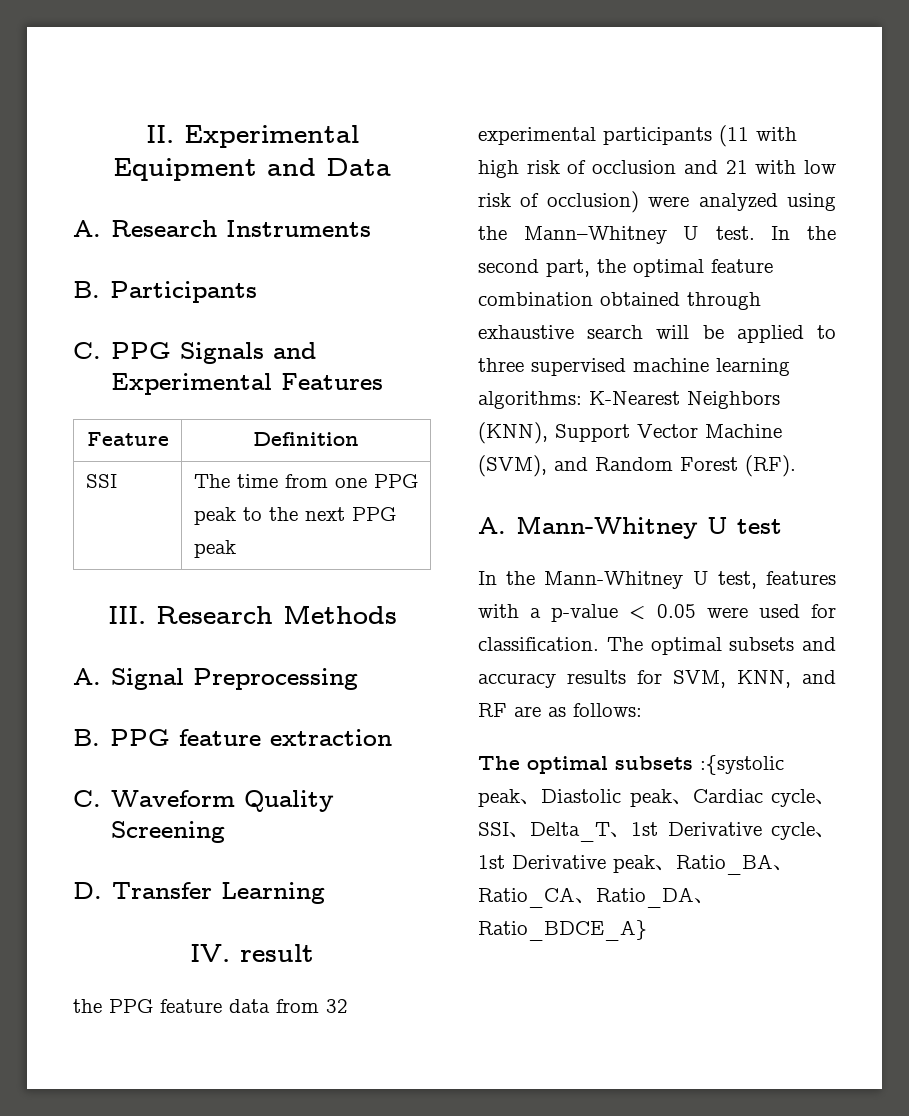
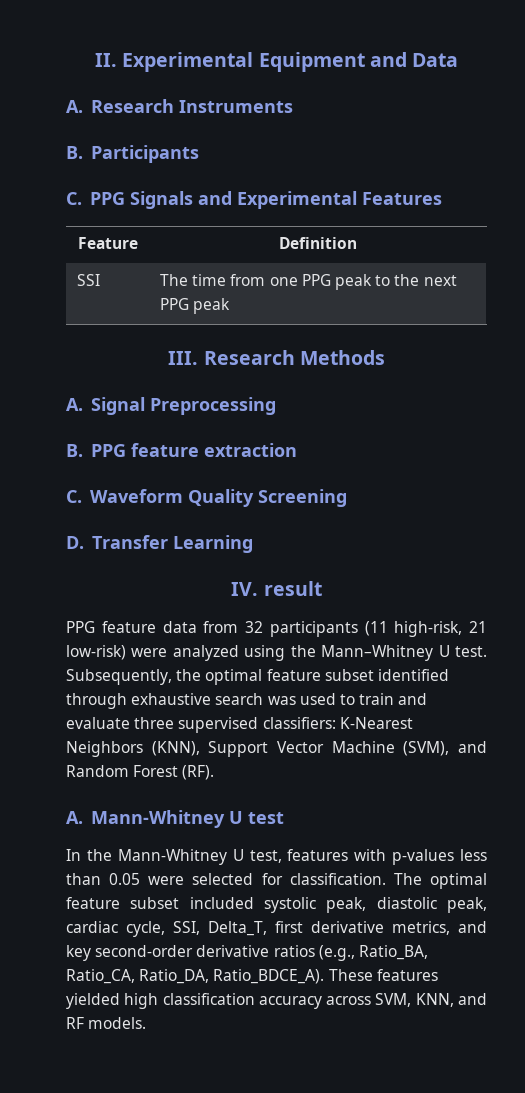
- the PPG feature data from 32 experimental participants (11 with high risk of occlusion and 21 with low risk of occlusion) were analyzed using the Mann–Whitney U test.
+ PPG feature data from 32 participants (11 high-risk, 21 low-risk) were analyzed using the Mann–Whitney U test.
- In the second part, the optimal feature combination obtained through exhaustive search will be applied to three supervised machine learning algorithms: K-Nearest Neighbors (KNN), Support Vector Machine (SVM), and Random Forest (RF).
+ Subsequently, the optimal feature subset identified through exhaustive search was used to train and evaluate three supervised classifiers: K-Nearest Neighbors (KNN), Support Vector Machine (SVM), and Random Forest (RF).
- In the Mann-Whitney U test, features with a p-value < 0.05 were used for classification.
+ In the Mann-Whitney U test, features with p-values less than 0.05 were selected for classification.
- The optimal subsets and accuracy results for SVM, KNN, and RF are as follows:
- The optimal subsets :{systolic peak、Diastolic peak、Cardiac cycle、SSI、Delta_T、1st Derivative cycle、1st Derivative peak、Ratio_BA、Ratio_CA、Ratio_DA、Ratio_BDCE_A}
+ The optimal feature subset included systolic peak, diastolic peak, cardiac cycle, SSI, Delta_T, first derivative metrics, and key second-order derivative ratios (e.g., Ratio_BA, Ratio_CA, Ratio_DA, Ratio_BDCE_A). These features yielded high classification accuracy across SVM, KNN, and RF models.

